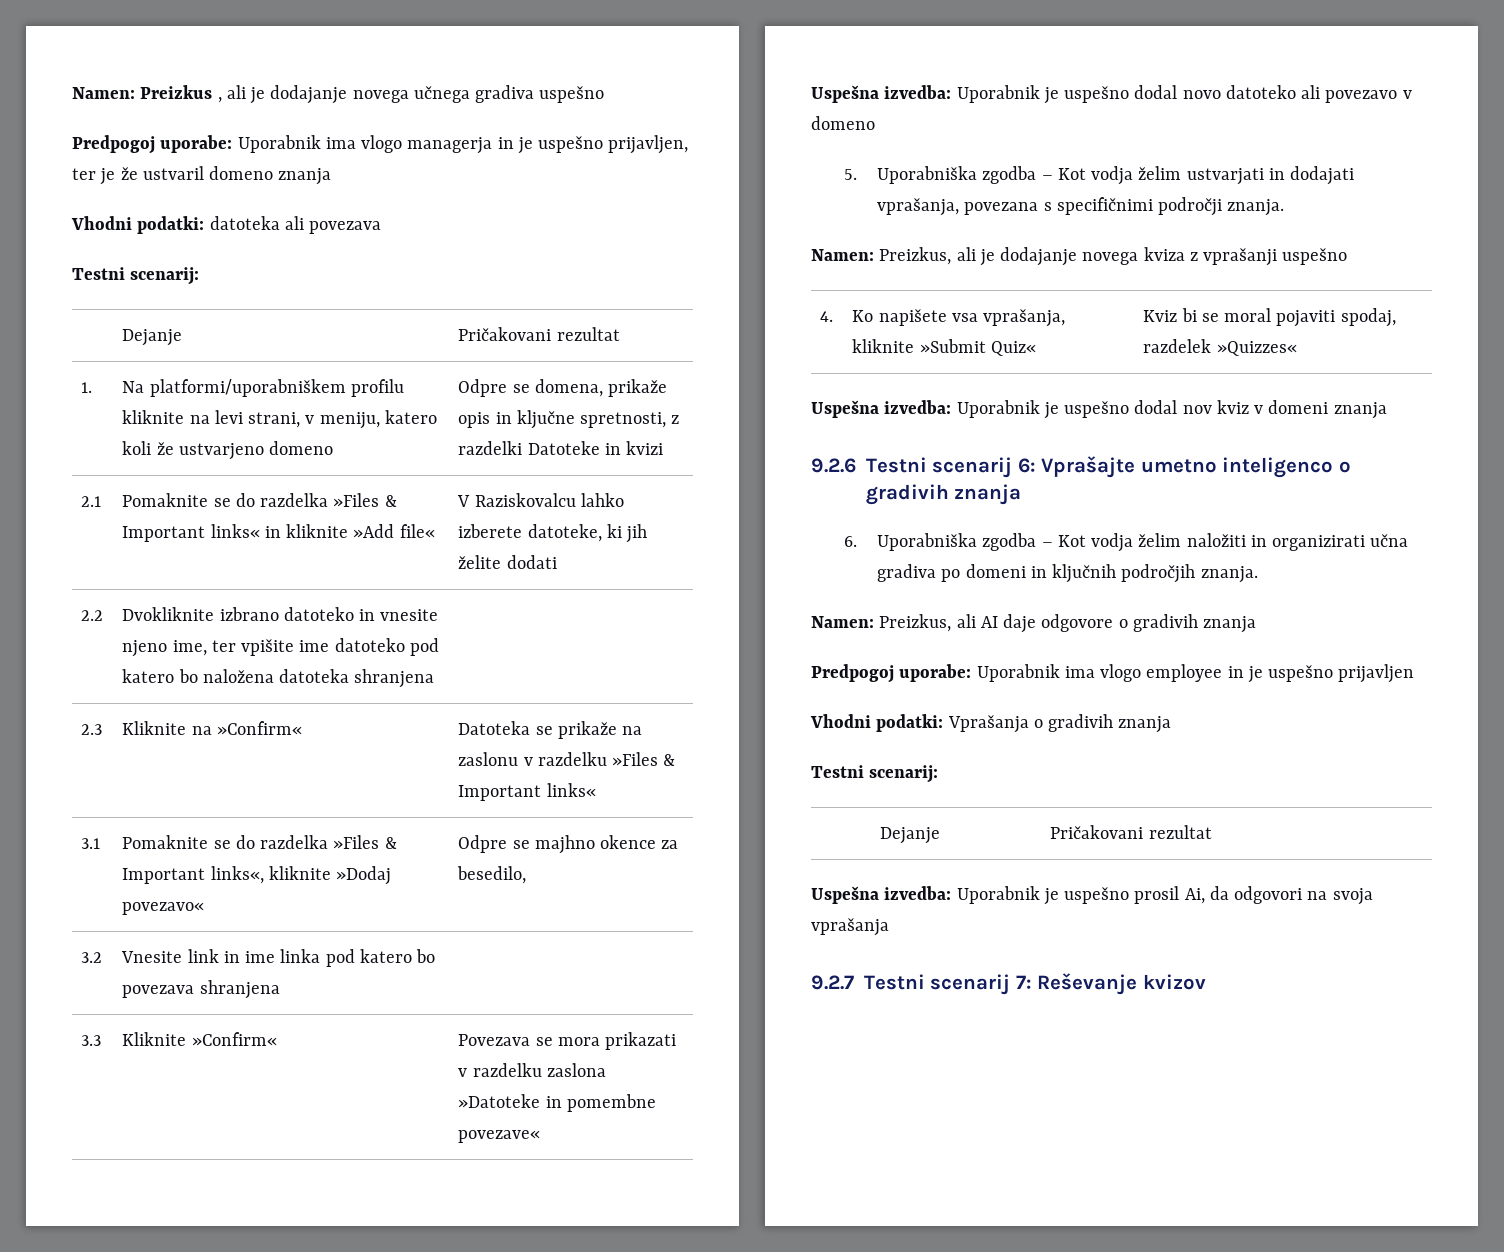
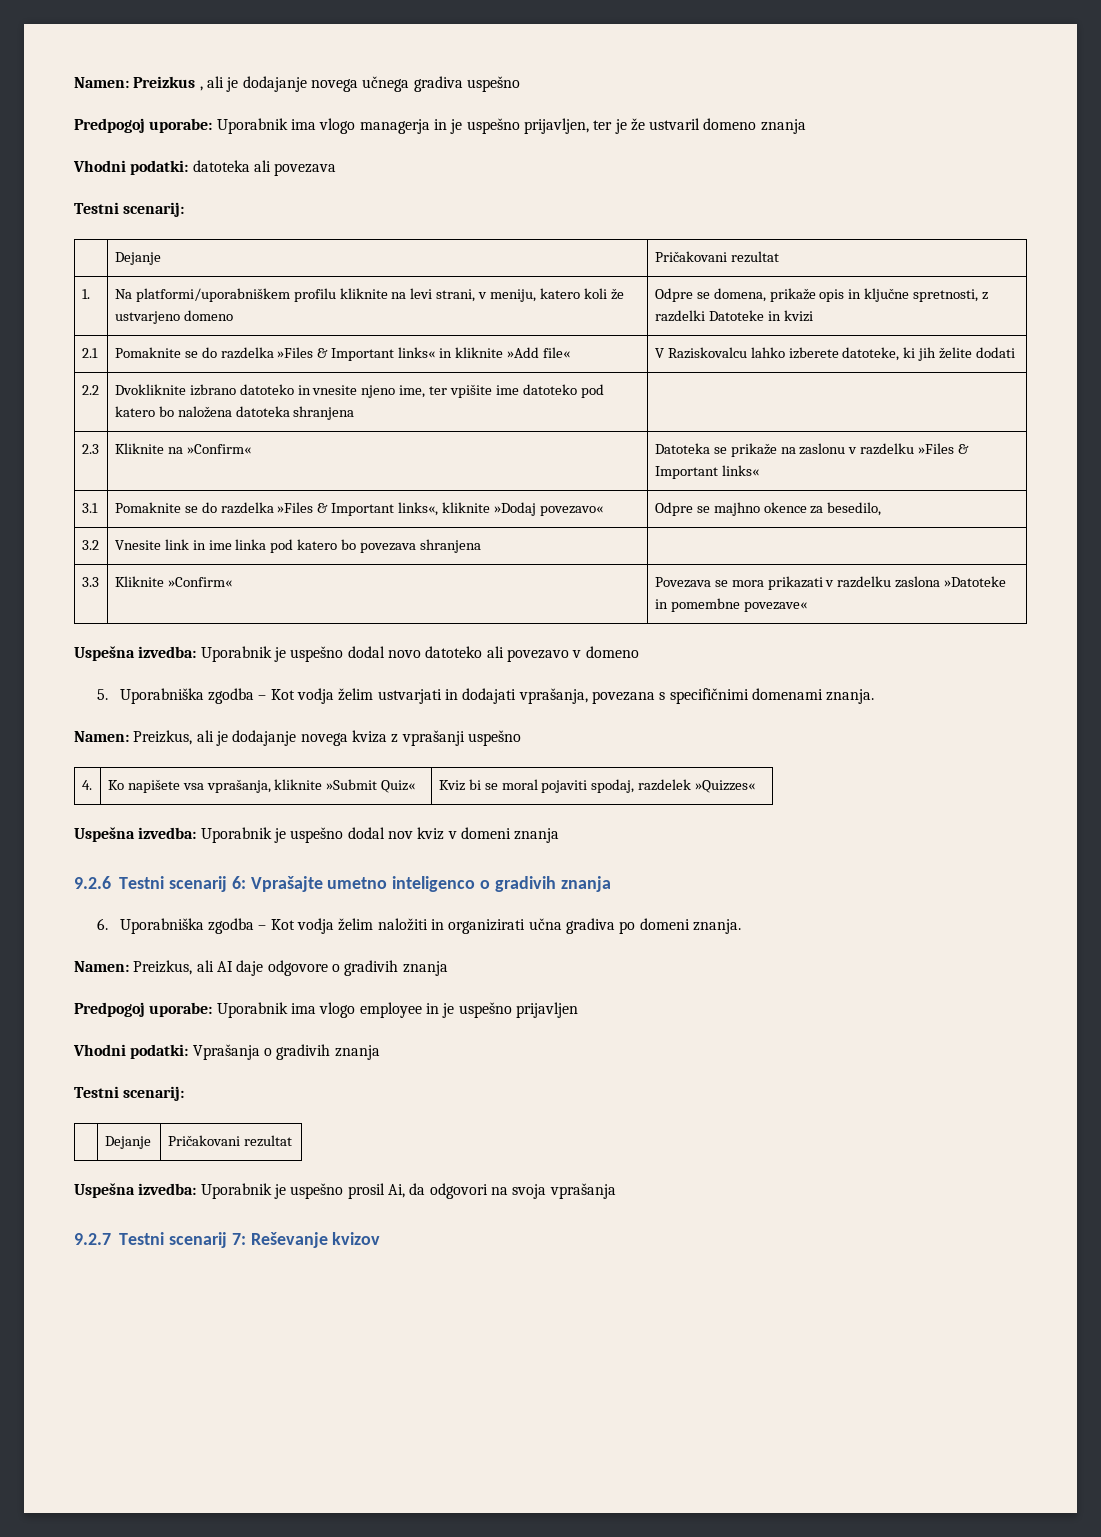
- 5. Uporabniška zgodba – Kot vodja želim ustvarjati in dodajati vprašanja, povezana s specifičnimi področji znanja.
+ 5. Uporabniška zgodba – Kot vodja želim ustvarjati in dodajati vprašanja, povezana s specifičnimi domenami znanja.
- 6. Uporabniška zgodba – Kot vodja želim naložiti in organizirati učna gradiva po domeni in ključnih področjih znanja.
+ 6. Uporabniška zgodba – Kot vodja želim naložiti in organizirati učna gradiva po domeni znanja.

